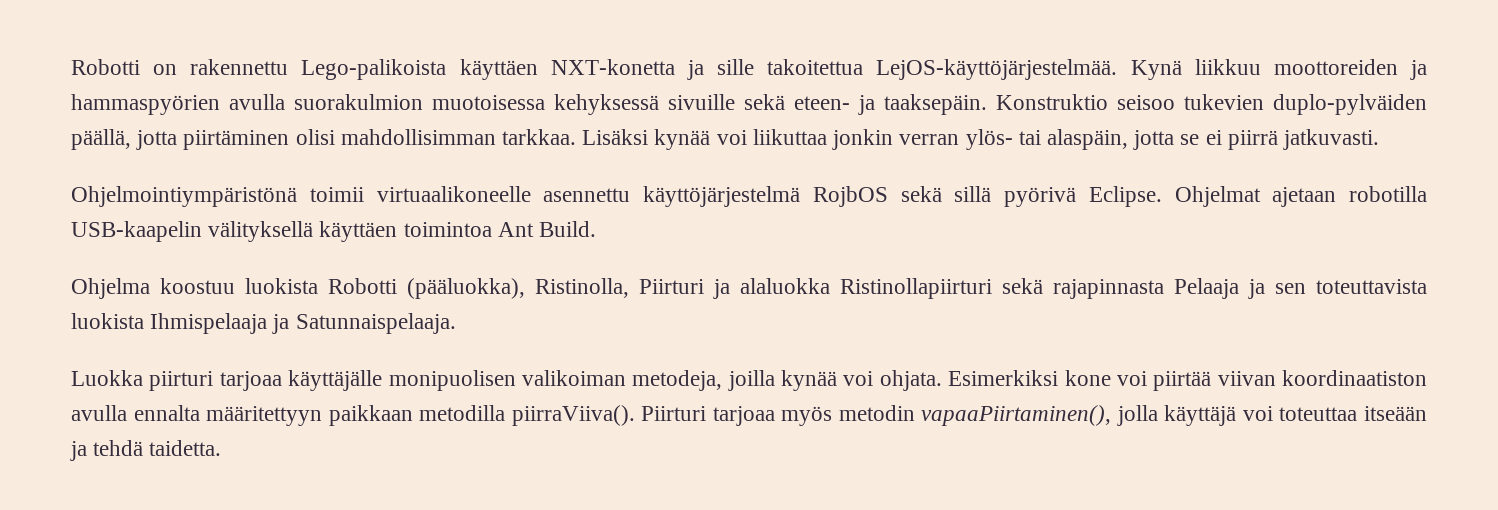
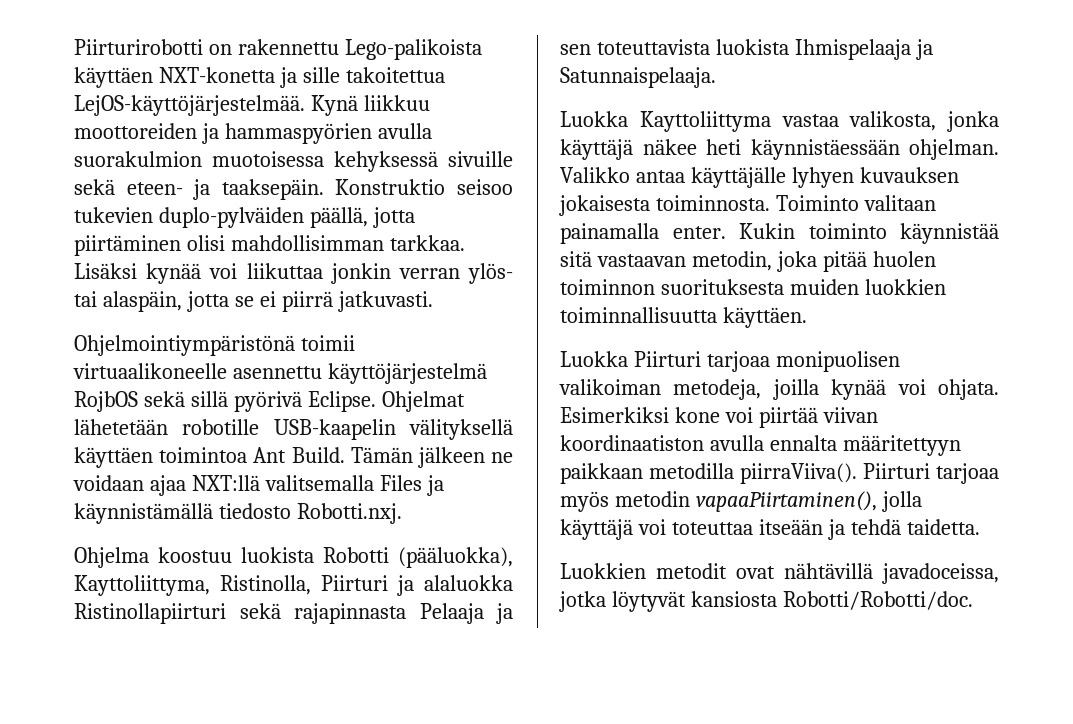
- Robotti on rakennettu Lego-palikoista käyttäen NXT-konetta ja sille takoitettua LejOS-käyttöjärjestelmää.
+ Piirturirobotti on rakennettu Lego-palikoista käyttäen NXT-konetta ja sille takoitettua LejOS-käyttöjärjestelmää.
- Ohjelmat ajetaan robotilla USB-kaapelin välityksellä käyttäen toimintoa Ant Build.
+ Ohjelmat lähetetään robotille USB-kaapelin välityksellä käyttäen toimintoa Ant Build. Tämän jälkeen ne voidaan ajaa NXT:llä valitsemalla Files ja käynnistämällä tiedosto Robotti.nxj.
- Ohjelma koostuu luokista Robotti (pääluokka), Ristinolla, Piirturi ja alaluokka Ristinollapiirturi sekä rajapinnasta Pelaaja ja sen toteuttavista luokista Ihmispelaaja ja Satunnaispelaaja.
+ Ohjelma koostuu luokista Robotti (pääluokka), Kayttoliittyma, Ristinolla, Piirturi ja alaluokka Ristinollapiirturi sekä rajapinnasta Pelaaja ja sen toteuttavista luokista Ihmispelaaja ja Satunnaispelaaja.
- Luokka piirturi tarjoaa käyttäjälle monipuolisen valikoiman metodeja, joilla kynää voi ohjata.
+ Luokka Kayttoliittyma vastaa valikosta, jonka käyttäjä näkee heti käynnistäessään ohjelman. Valikko antaa käyttäjälle lyhyen kuvauksen jokaisesta toiminnosta. Toiminto valitaan painamalla enter. Kukin toiminto käynnistää sitä vastaavan metodin, joka pitää huolen toiminnon suorituksesta muiden luokkien toiminnallisuutta käyttäen.
+ Luokka Piirturi tarjoaa monipuolisen valikoiman metodeja, joilla kynää voi ohjata.
+ Luokkien metodit ovat nähtävillä javadoceissa, jotka löytyvät kansiosta Robotti/Robotti/doc.

